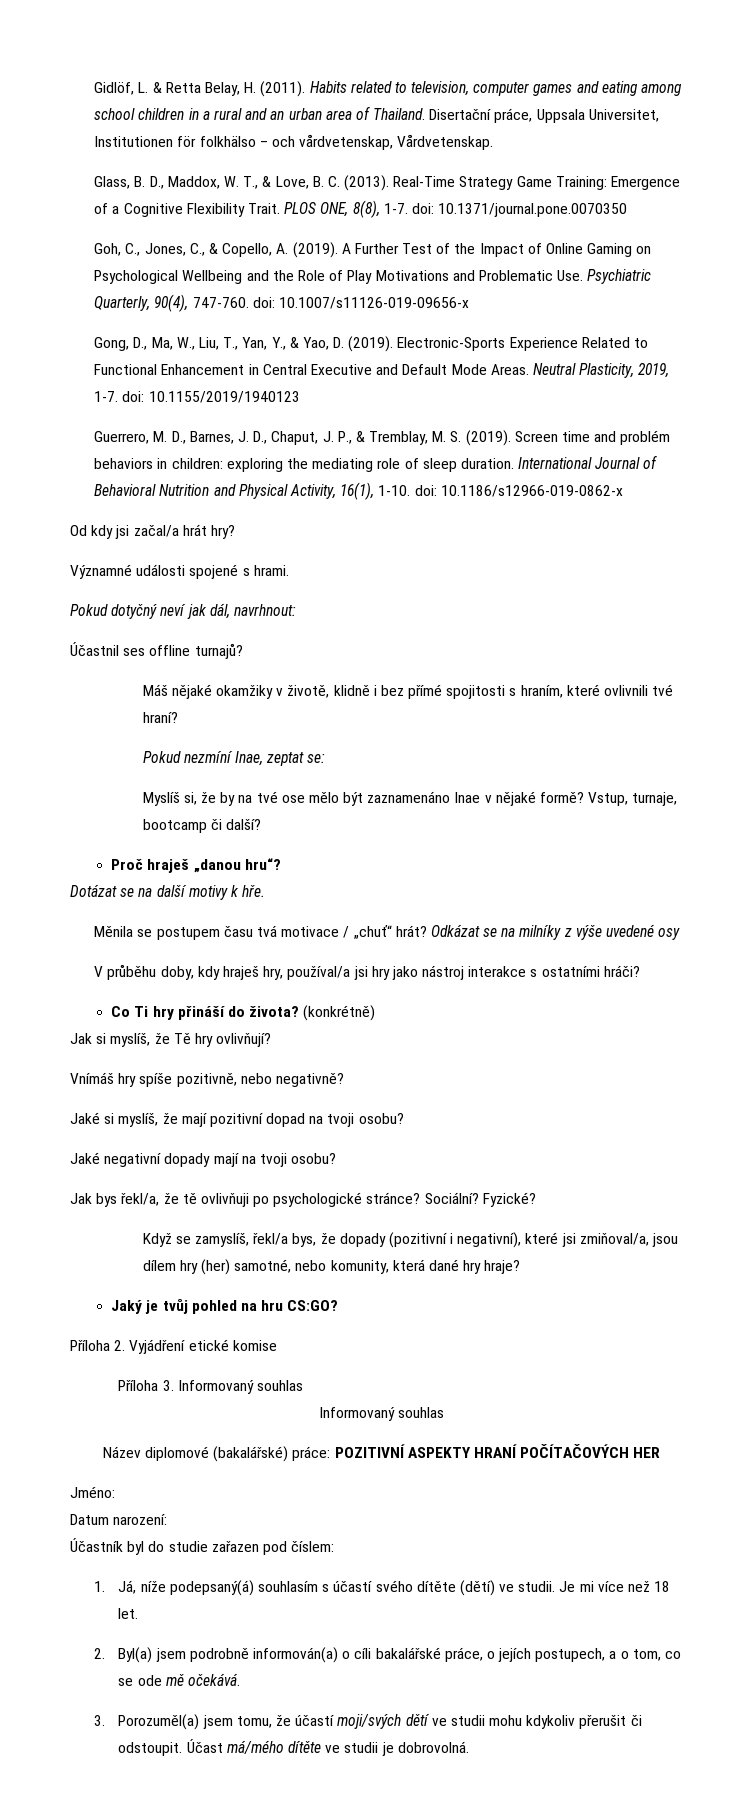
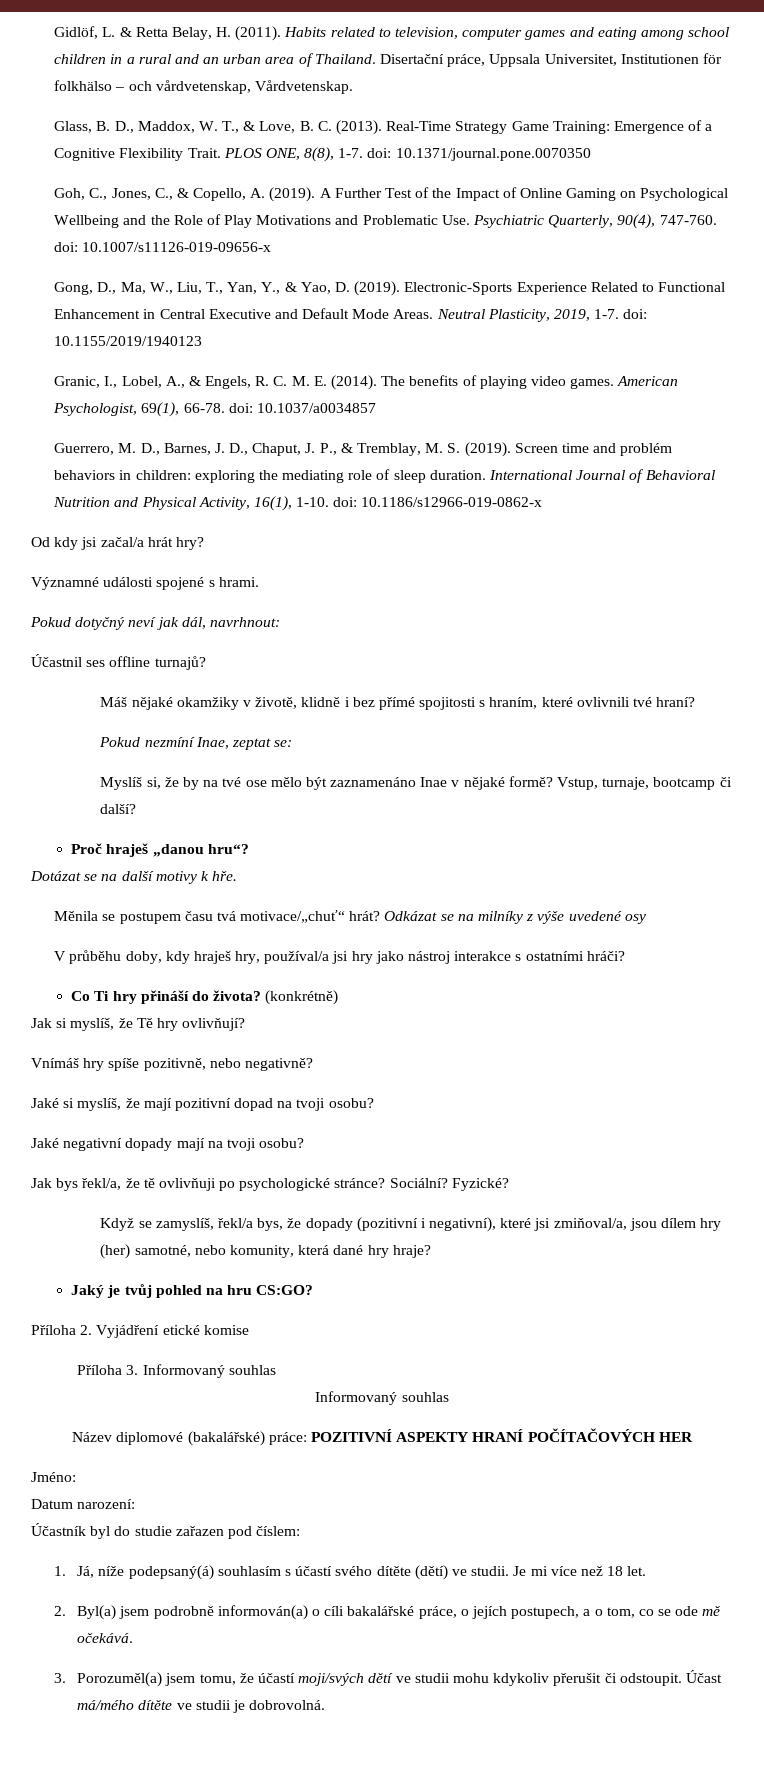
+ Granic, I., Lobel, A., & Engels, R. C. M. E. (2014). The benefits of playing video games. American Psychologist, 69(1), 66-78. doi: 10.1037/a0034857
- Měnila se postupem času tvá motivace / „chuť“ hrát?
+ Měnila se postupem času tvá motivace/„chuť“ hrát?

